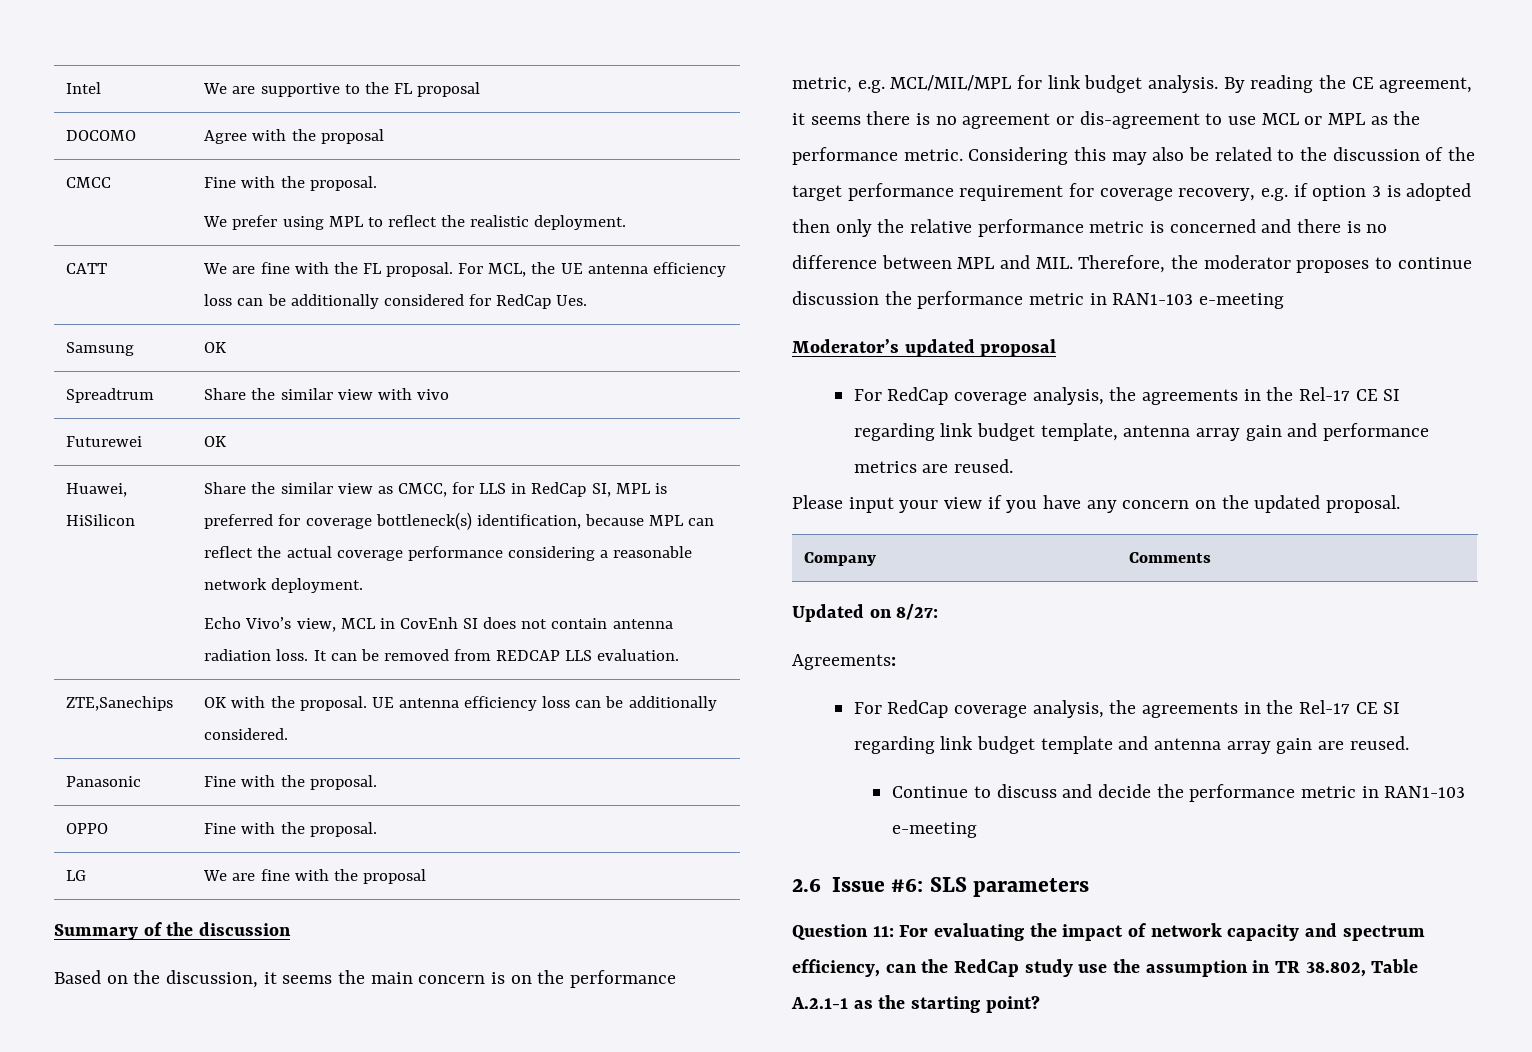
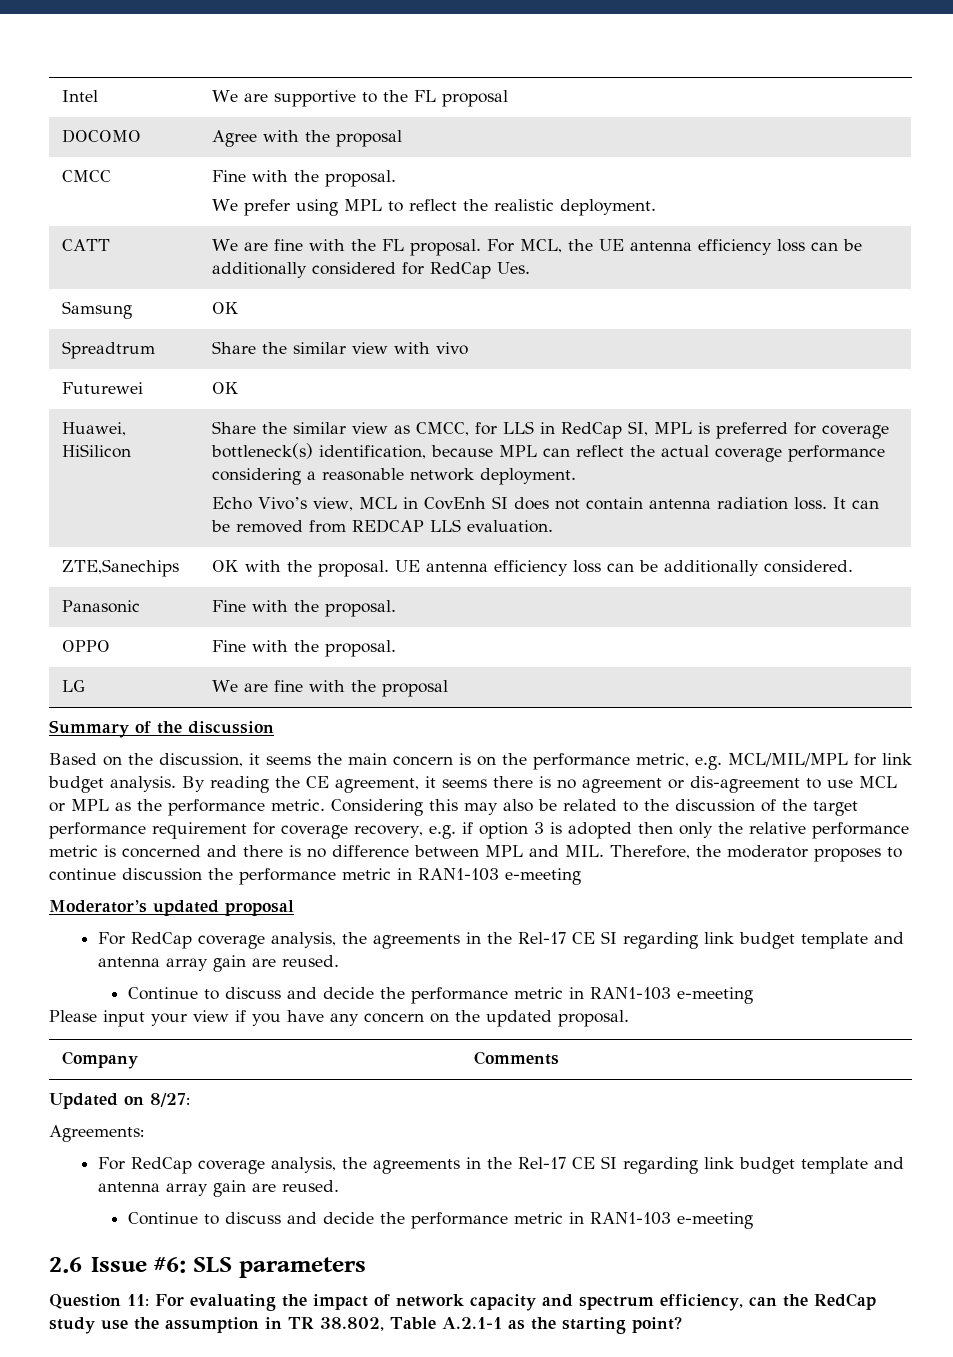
  Moderator’s updated proposal
- For RedCap coverage analysis, the agreements in the Rel-17 CE SI regarding link budget template, antenna array gain and performance metrics are reused.
+ For RedCap coverage analysis, the agreements in the Rel-17 CE SI regarding link budget template and antenna array gain are reused.
+ Continue to discuss and decide the performance metric in RAN1-103 e-meeting

